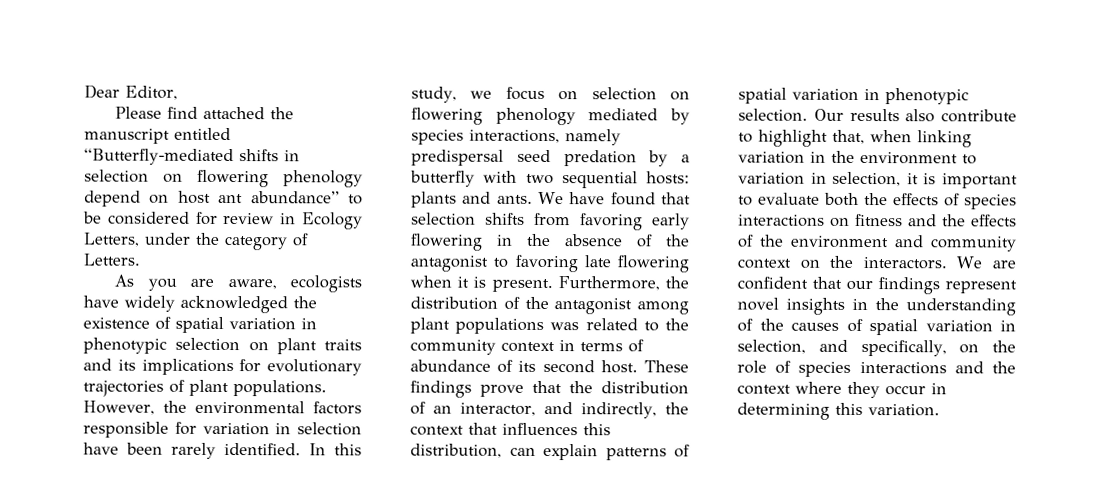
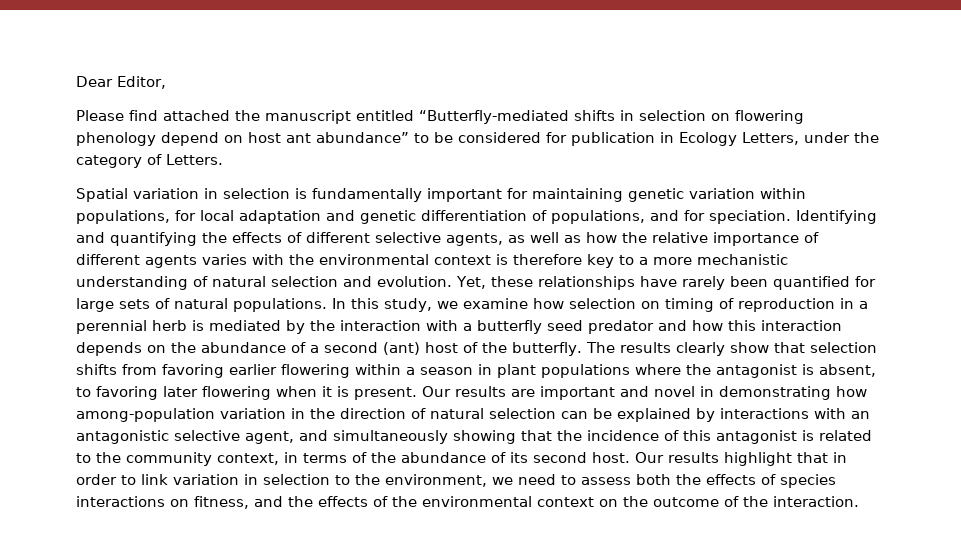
- Please find attached the manuscript entitled “Butterfly-mediated shifts in selection on flowering phenology depend on host ant abundance” to be considered for review in Ecology Letters, under the category of Letters.
+ Please find attached the manuscript entitled “Butterfly-mediated shifts in selection on flowering phenology depend on host ant abundance” to be considered for publication in Ecology Letters, under the category of Letters.
- As you are aware, ecologists have widely acknowledged the existence of spatial variation in phenotypic selection on plant traits and its implications for evolutionary trajectories of plant populations. However, the environmental factors responsible for variation in selection have been rarely identified. In this study, we focus on selection on flowering phenology mediated by species interactions, namely predispersal seed predation by a butterfly with two sequential hosts: plants and ants. We have found that selection shifts from favoring early flowering in the absence of the antagonist to favoring late flowering when it is present.
+ Spatial variation in selection is fundamentally important for maintaining genetic variation within populations, for local adaptation and genetic differentiation of populations, and for speciation. Identifying and quantifying the effects of different selective agents, as well as how the relative importance of different agents varies with the environmental context is therefore key to a more mechanistic understanding of natural selection and evolution. Yet, these relationships have rarely been quantified for large sets of natural populations. In this study, we examine how selection on timing of reproduction in a perennial herb is mediated by the interaction with a butterfly seed predator and how this interaction depends on the abundance of a second (ant) host of the butterfly. The results clearly show that selection shifts from favoring earlier flowering within a season in plant populations where the antagonist is absent, to favoring later flowering when it is present.
- Furthermore, the distribution of the antagonist among plant populations was related to the community context in terms of abundance of its second host.
+ Our results are important and novel in demonstrating how among-population variation in the direction of natural selection can be explained by interactions with an antagonistic selective agent, and simultaneously showing that the incidence of this antagonist is related to the community context, in terms of the abundance of its second host.
- These findings prove that the distribution of an interactor, and indirectly, the context that influences this distribution, can explain patterns of spatial variation in phenotypic selection. Our results also contribute to highlight that, when linking variation in the environment to variation in selection, it is important to evaluate both the effects of species interactions on fitness and the effects of the environment and community context on the interactors. We are confident that our findings represent novel insights in the understanding of the causes of spatial variation in selection, and specifically, on the role of species interactions and the context where they occur in determining this variation.
+ Our results highlight that in order to link variation in selection to the environment, we need to assess both the effects of species interactions on fitness, and the effects of the environmental context on the outcome of the interaction.

